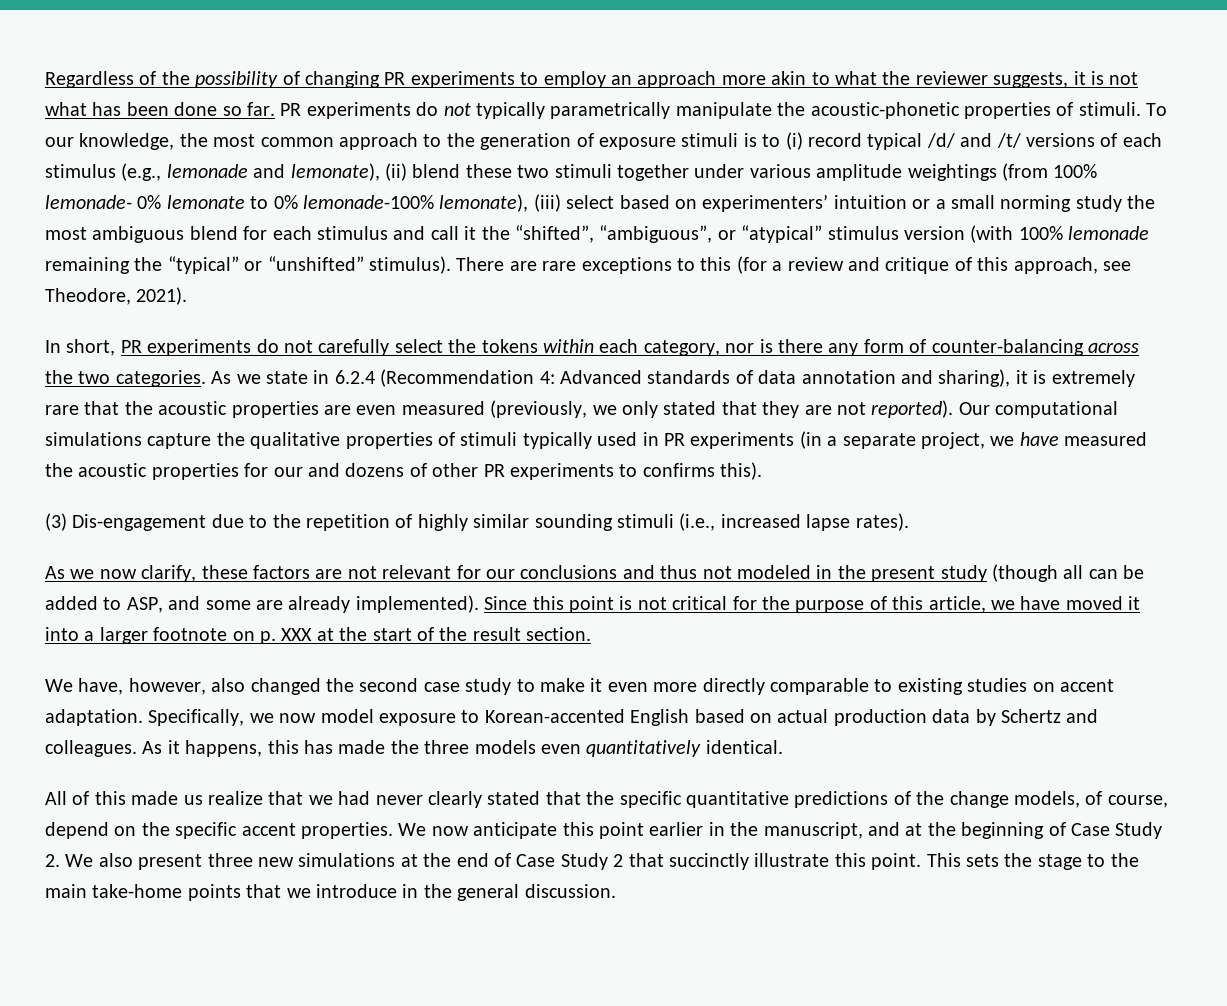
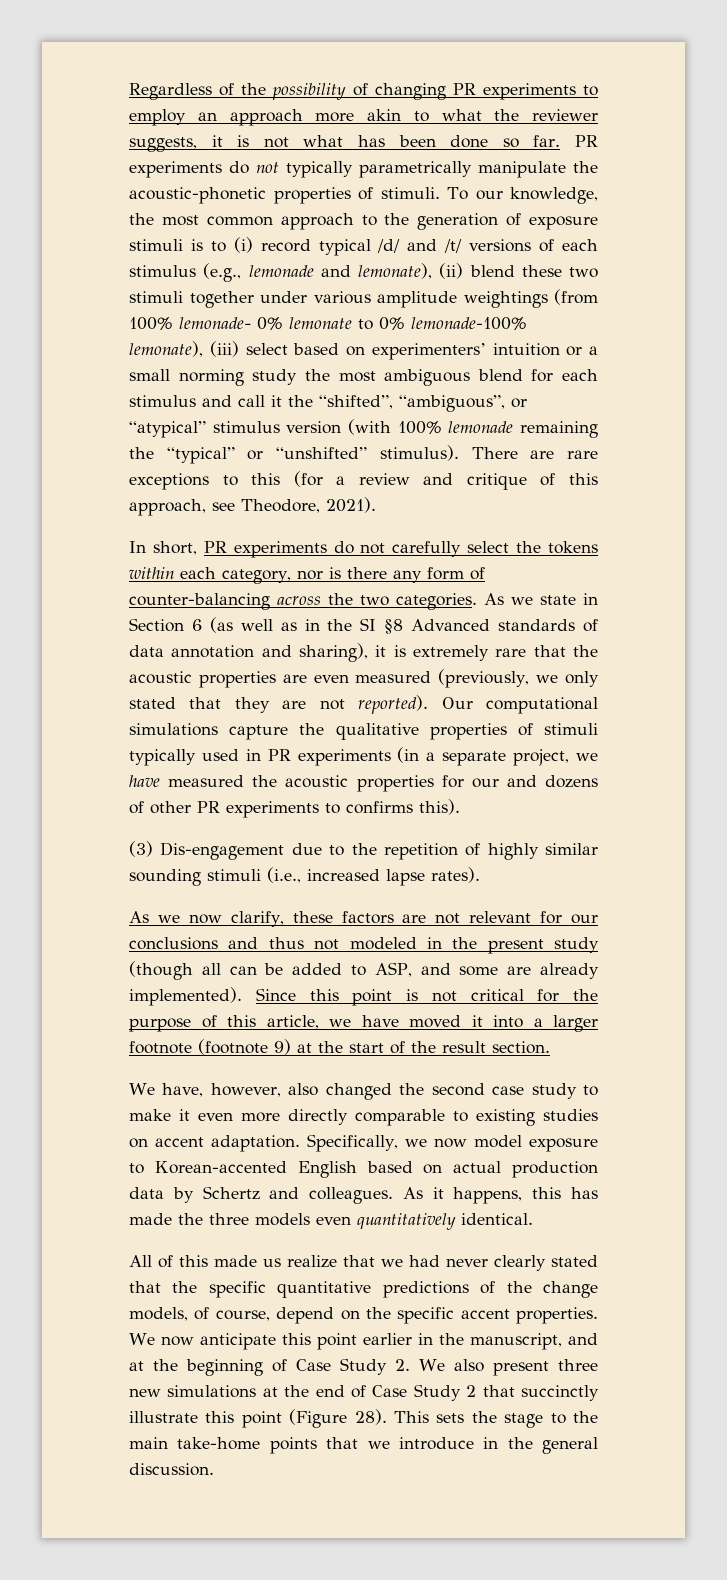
- As we state in 6.2.4 (Recommendation 4: Advanced standards of data annotation and sharing), it is extremely rare that the acoustic properties are even measured (previously, we only stated that they are not reported).
+ As we state in Section 6 (as well as in the SI §8 Advanced standards of data annotation and sharing), it is extremely rare that the acoustic properties are even measured (previously, we only stated that they are not reported).
- Since this point is not critical for the purpose of this article, we have moved it into a larger footnote on p. XXX at the start of the result section.
+ Since this point is not critical for the purpose of this article, we have moved it into a larger footnote (footnote 9) at the start of the result section.
- We now anticipate this point earlier in the manuscript, and at the beginning of Case Study 2. We also present three new simulations at the end of Case Study 2 that succinctly illustrate this point.
+ We now anticipate this point earlier in the manuscript, and at the beginning of Case Study 2. We also present three new simulations at the end of Case Study 2 that succinctly illustrate this point (Figure 28).

